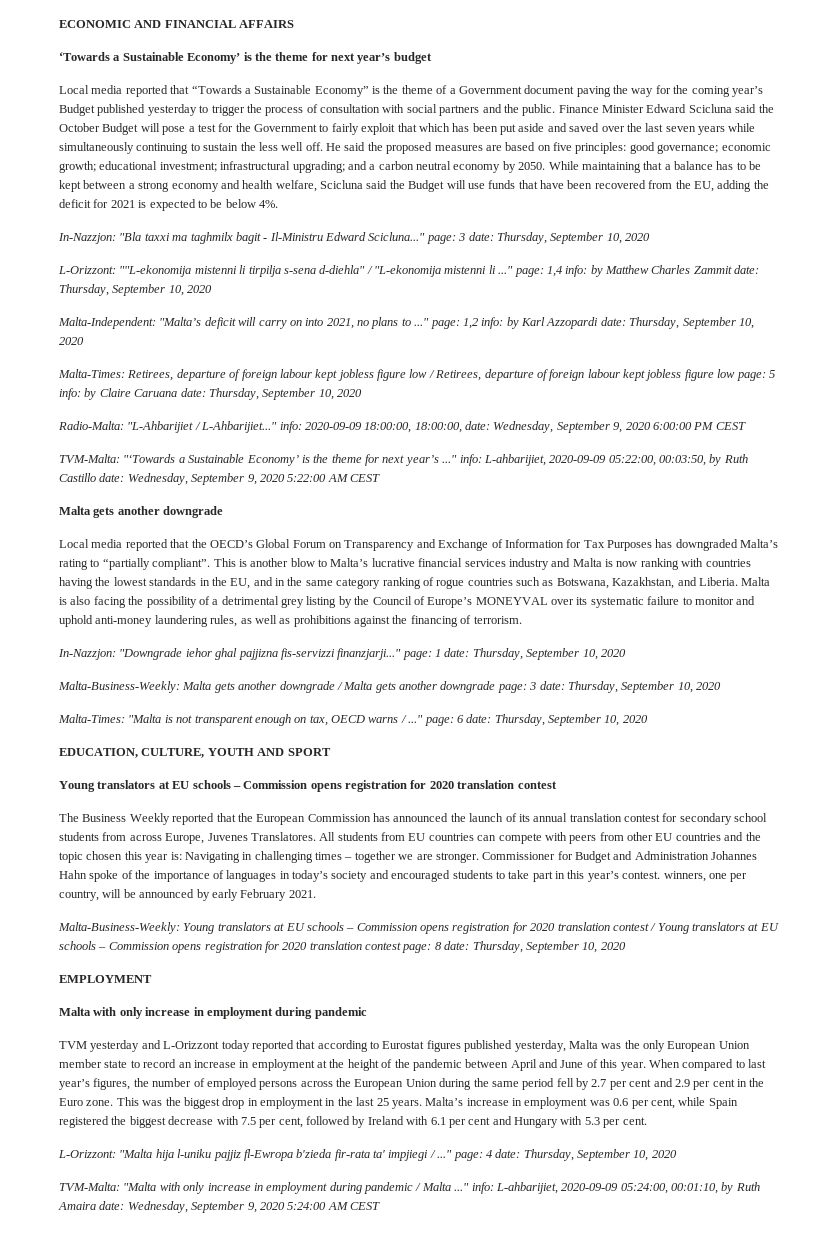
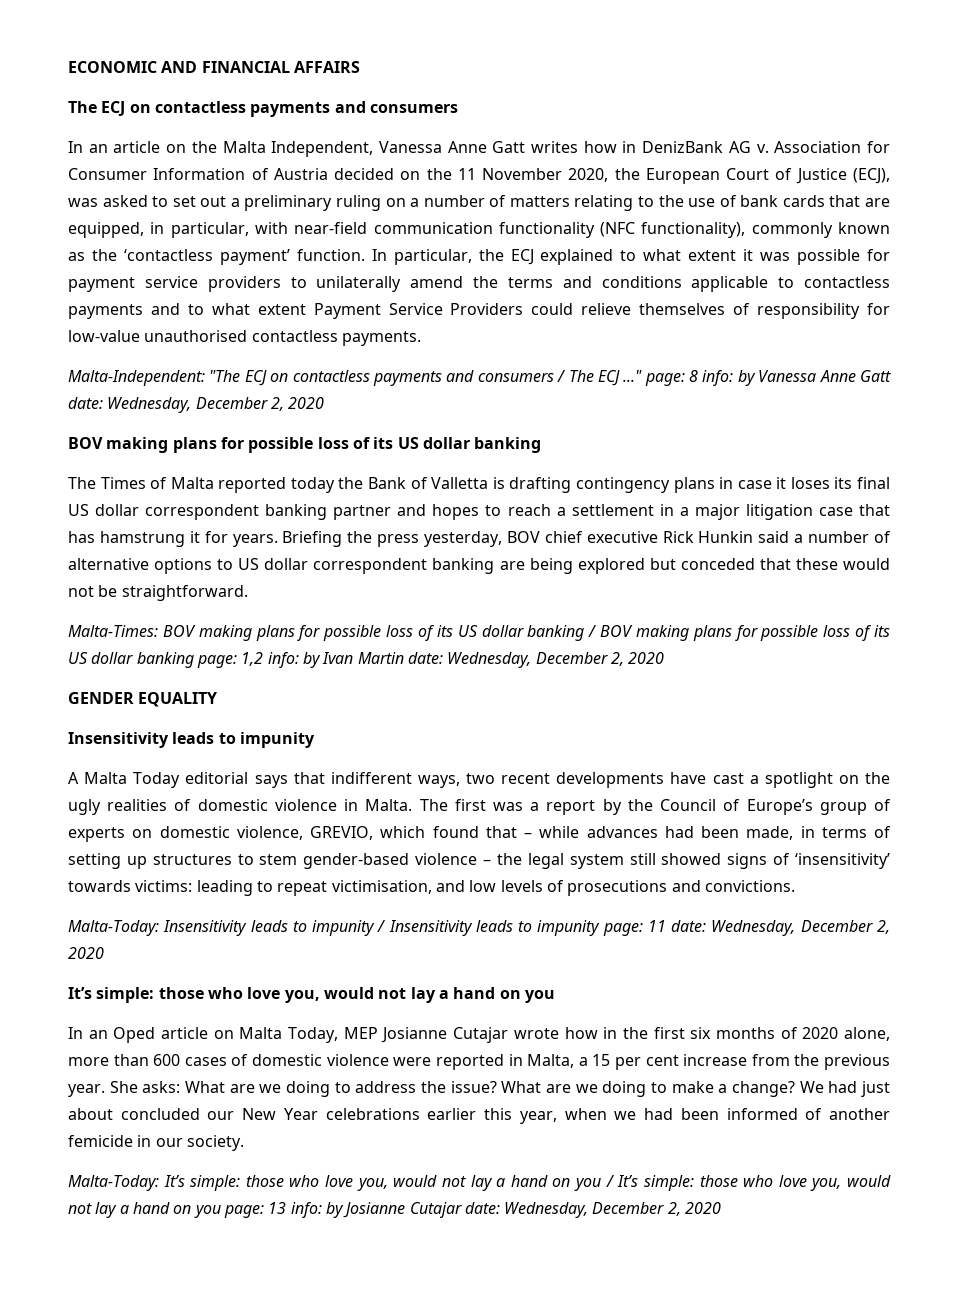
- ‘Towards a Sustainable Economy’ is the theme for next year’s budget
- Local media reported that “Towards a Sustainable Economy” is the theme of a Government document paving the way for the coming year’s Budget published yesterday to trigger the process of consultation with social partners and the public. Finance Minister Edward Scicluna said the October Budget will pose a test for the Government to fairly exploit that which has been put aside and saved over the last seven years while simultaneously continuing to sustain the less well off. He said the proposed measures are based on five principles: good governance; economic growth; educational investment; infrastructural upgrading; and a carbon neutral economy by 2050. While maintaining that a balance has to be kept between a strong economy and health welfare, Scicluna said the Budget will use funds that have been recovered from the EU, adding the deficit for 2021 is expected to be below 4%.
- In-Nazzjon: "Bla taxxi ma taghmilx bagit - Il-Ministru Edward Scicluna..." page: 3 date: Thursday, September 10, 2020
- L-Orizzont: ""L-ekonomija mistenni li tirpilja s-sena d-diehla" / "L-ekonomija mistenni li ..." page: 1,4 info: by Matthew Charles Zammit date: Thursday, September 10, 2020
- Malta-Independent: "Malta’s deficit will carry on into 2021, no plans to ..." page: 1,2 info: by Karl Azzopardi date: Thursday, September 10, 2020
- Malta-Times: Retirees, departure of foreign labour kept jobless figure low / Retirees, departure of foreign labour kept jobless figure low page: 5 info: by Claire Caruana date: Thursday, September 10, 2020
- Radio-Malta: "L-Ahbarijiet / L-Ahbarijiet..." info: 2020-09-09 18:00:00, 18:00:00, date: Wednesday, September 9, 2020 6:00:00 PM CEST
- TVM-Malta: "‘Towards a Sustainable Economy’ is the theme for next year’s ..." info: L-ahbarijiet, 2020-09-09 05:22:00, 00:03:50, by Ruth Castillo date: Wednesday, September 9, 2020 5:22:00 AM CEST
- Malta gets another downgrade
- Local media reported that the OECD’s Global Forum on Transparency and Exchange of Information for Tax Purposes has downgraded Malta’s rating to “partially compliant”. This is another blow to Malta’s lucrative financial services industry and Malta is now ranking with countries having the lowest standards in the EU, and in the same category ranking of rogue countries such as Botswana, Kazakhstan, and Liberia. Malta is also facing the possibility of a detrimental grey listing by the Council of Europe’s MONEYVAL over its systematic failure to monitor and uphold anti-money laundering rules, as well as prohibitions against the financing of terrorism.
- In-Nazzjon: "Downgrade iehor ghal pajjizna fis-servizzi finanzjarji..." page: 1 date: Thursday, September 10, 2020
- Malta-Business-Weekly: Malta gets another downgrade / Malta gets another downgrade page: 3 date: Thursday, September 10, 2020
- Malta-Times: "Malta is not transparent enough on tax, OECD warns / ..." page: 6 date: Thursday, September 10, 2020
- EDUCATION, CULTURE, YOUTH AND SPORT
- Young translators at EU schools – Commission opens registration for 2020 translation contest
- The Business Weekly reported that the European Commission has announced the launch of its annual translation contest for secondary school students from across Europe, Juvenes Translatores. All students from EU countries can compete with peers from other EU countries and the topic chosen this year is: Navigating in challenging times – together we are stronger. Commissioner for Budget and Administration Johannes Hahn spoke of the importance of languages in today’s society and encouraged students to take part in this year’s contest. winners, one per country, will be announced by early February 2021.
- Malta-Business-Weekly: Young translators at EU schools – Commission opens registration for 2020 translation contest / Young translators at EU schools – Commission opens registration for 2020 translation contest page: 8 date: Thursday, September 10, 2020
- EMPLOYMENT
- Malta with only increase in employment during pandemic
- TVM yesterday and L-Orizzont today reported that according to Eurostat figures published yesterday, Malta was the only European Union member state to record an increase in employment at the height of the pandemic between April and June of this year. When compared to last year’s figures, the number of employed persons across the European Union during the same period fell by 2.7 per cent and 2.9 per cent in the Euro zone. This was the biggest drop in employment in the last 25 years. Malta’s increase in employment was 0.6 per cent, while Spain registered the biggest decrease with 7.5 per cent, followed by Ireland with 6.1 per cent and Hungary with 5.3 per cent.
- L-Orizzont: "Malta hija l-uniku pajjiz fl-Ewropa b'zieda fir-rata ta' impjiegi / ..." page: 4 date: Thursday, September 10, 2020
- TVM-Malta: "Malta with only increase in employment during pandemic / Malta ..." info: L-ahbarijiet, 2020-09-09 05:24:00, 00:01:10, by Ruth Amaira date: Wednesday, September 9, 2020 5:24:00 AM CEST
+ The ECJ on contactless payments and consumers
+ In an article on the Malta Independent, Vanessa Anne Gatt writes how in DenizBank AG v. Association for Consumer Information of Austria decided on the 11 November 2020, the European Court of Justice (ECJ), was asked to set out a preliminary ruling on a number of matters relating to the use of bank cards that are equipped, in particular, with near-field communication functionality (NFC functionality), commonly known as the ‘contactless payment’ function. In particular, the ECJ explained to what extent it was possible for payment service providers to unilaterally amend the terms and conditions applicable to contactless payments and to what extent Payment Service Providers could relieve themselves of responsibility for low-value unauthorised contactless payments.
+ Malta-Independent: "The ECJ on contactless payments and consumers / The ECJ ..." page: 8 info: by Vanessa Anne Gatt date: Wednesday, December 2, 2020
+ BOV making plans for possible loss of its US dollar banking
+ The Times of Malta reported today the Bank of Valletta is drafting contingency plans in case it loses its final US dollar correspondent banking partner and hopes to reach a settlement in a major litigation case that has hamstrung it for years. Briefing the press yesterday, BOV chief executive Rick Hunkin said a number of alternative options to US dollar correspondent banking are being explored but conceded that these would not be straightforward.
+ Malta-Times: BOV making plans for possible loss of its US dollar banking / BOV making plans for possible loss of its US dollar banking page: 1,2 info: by Ivan Martin date: Wednesday, December 2, 2020
+ GENDER EQUALITY
+ Insensitivity leads to impunity
+ A Malta Today editorial says that indifferent ways, two recent developments have cast a spotlight on the ugly realities of domestic violence in Malta. The first was a report by the Council of Europe’s group of experts on domestic violence, GREVIO, which found that – while advances had been made, in terms of setting up structures to stem gender-based violence – the legal system still showed signs of ‘insensitivity’ towards victims: leading to repeat victimisation, and low levels of prosecutions and convictions.
+ Malta-Today: Insensitivity leads to impunity / Insensitivity leads to impunity page: 11 date: Wednesday, December 2, 2020
+ It’s simple: those who love you, would not lay a hand on you
+ In an Oped article on Malta Today, MEP Josianne Cutajar wrote how in the first six months of 2020 alone, more than 600 cases of domestic violence were reported in Malta, a 15 per cent increase from the previous year. She asks: What are we doing to address the issue? What are we doing to make a change? We had just about concluded our New Year celebrations earlier this year, when we had been informed of another femicide in our society.
+ Malta-Today: It’s simple: those who love you, would not lay a hand on you / It’s simple: those who love you, would not lay a hand on you page: 13 info: by Josianne Cutajar date: Wednesday, December 2, 2020

